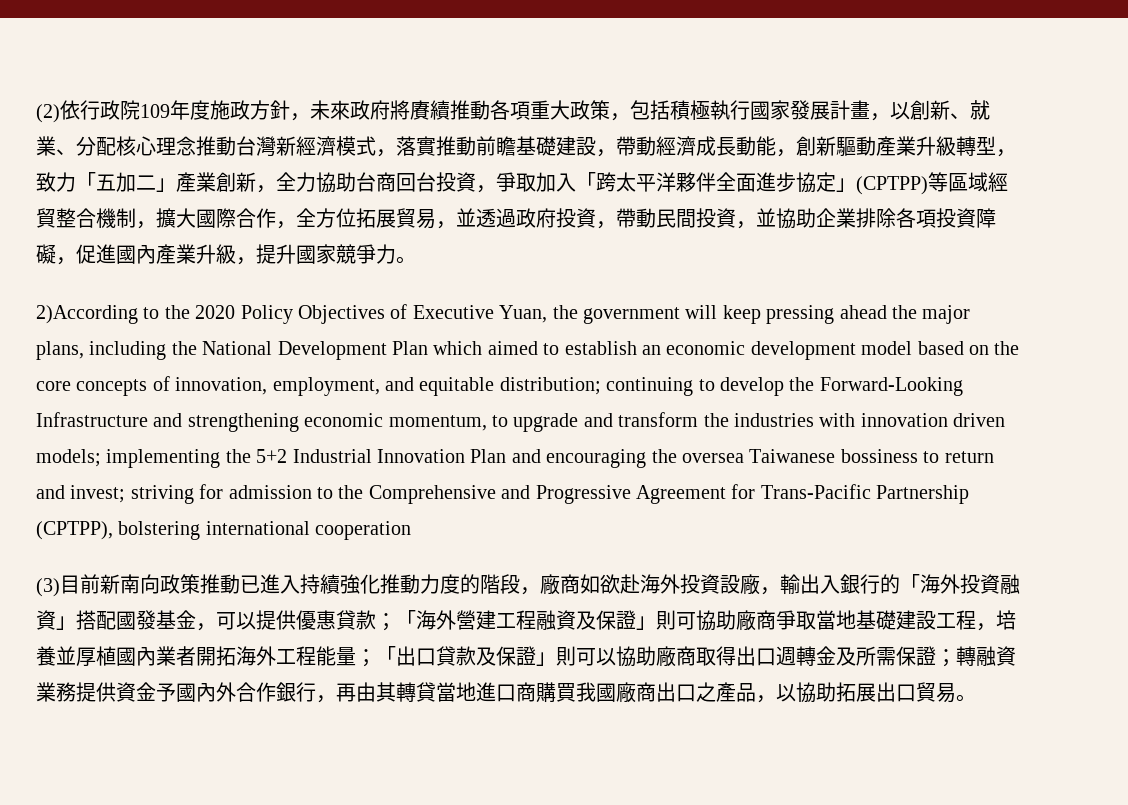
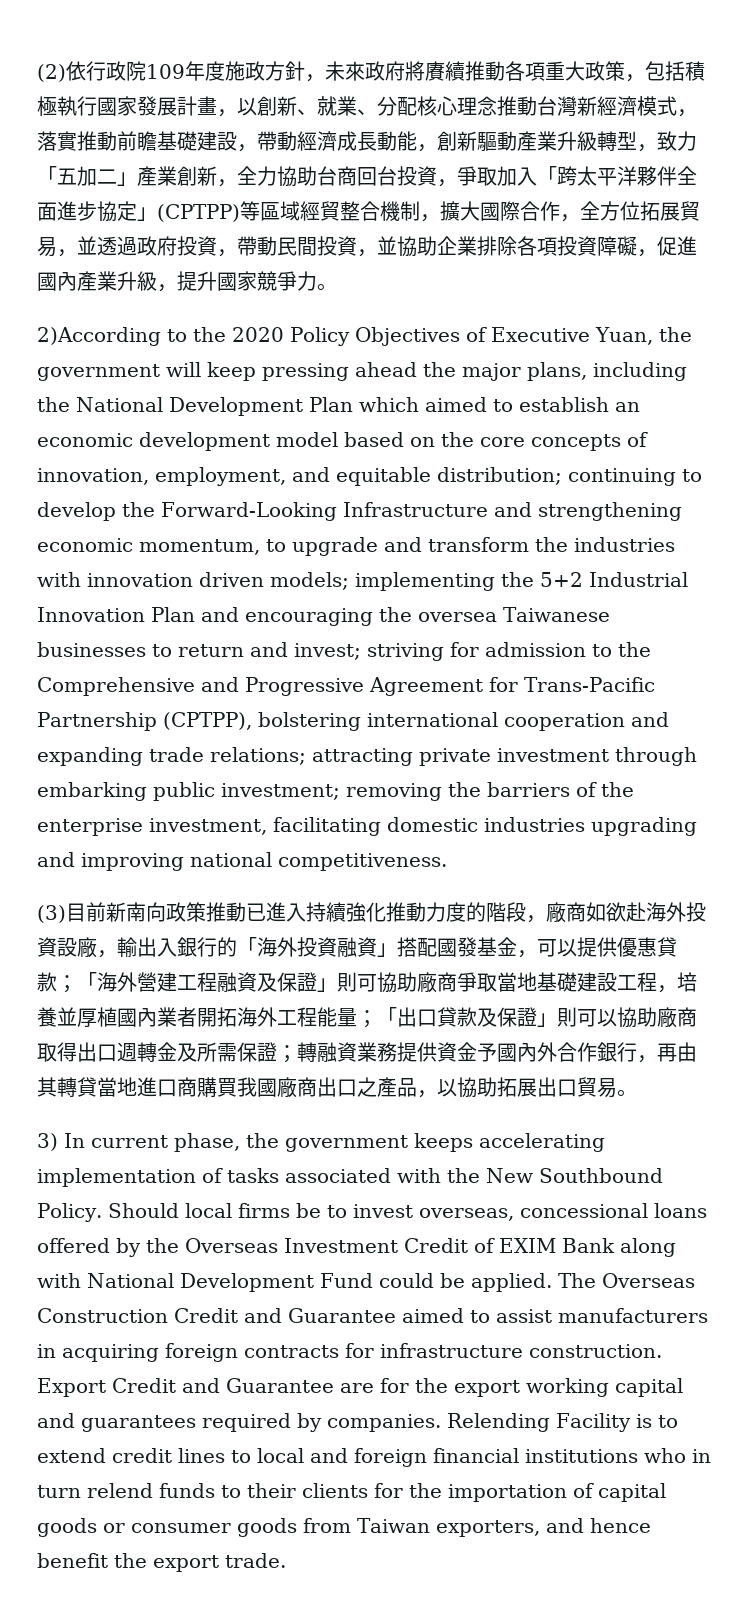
- implementing the 5+2 Industrial Innovation Plan and encouraging the oversea Taiwanese bossiness to return and invest;
+ implementing the 5+2 Industrial Innovation Plan and encouraging the oversea Taiwanese businesses to return and invest;
- striving for admission to the Comprehensive and Progressive Agreement for Trans-Pacific Partnership (CPTPP), bolstering international cooperation
+ striving for admission to the Comprehensive and Progressive Agreement for Trans-Pacific Partnership (CPTPP), bolstering international cooperation and expanding trade relations; attracting private investment through embarking public investment; removing the barriers of the enterprise investment, facilitating domestic industries upgrading and improving national competitiveness.
+ 3) In current phase, the government keeps accelerating implementation of tasks associated with the New Southbound Policy. Should local firms be to invest overseas, concessional loans offered by the Overseas Investment Credit of EXIM Bank along with National Development Fund could be applied. The Overseas Construction Credit and Guarantee aimed to assist manufacturers in acquiring foreign contracts for infrastructure construction. Export Credit and Guarantee are for the export working capital and guarantees required by companies. Relending Facility is to extend credit lines to local and foreign financial institutions who in turn relend funds to their clients for the importation of capital goods or consumer goods from Taiwan exporters, and hence benefit the export trade.

